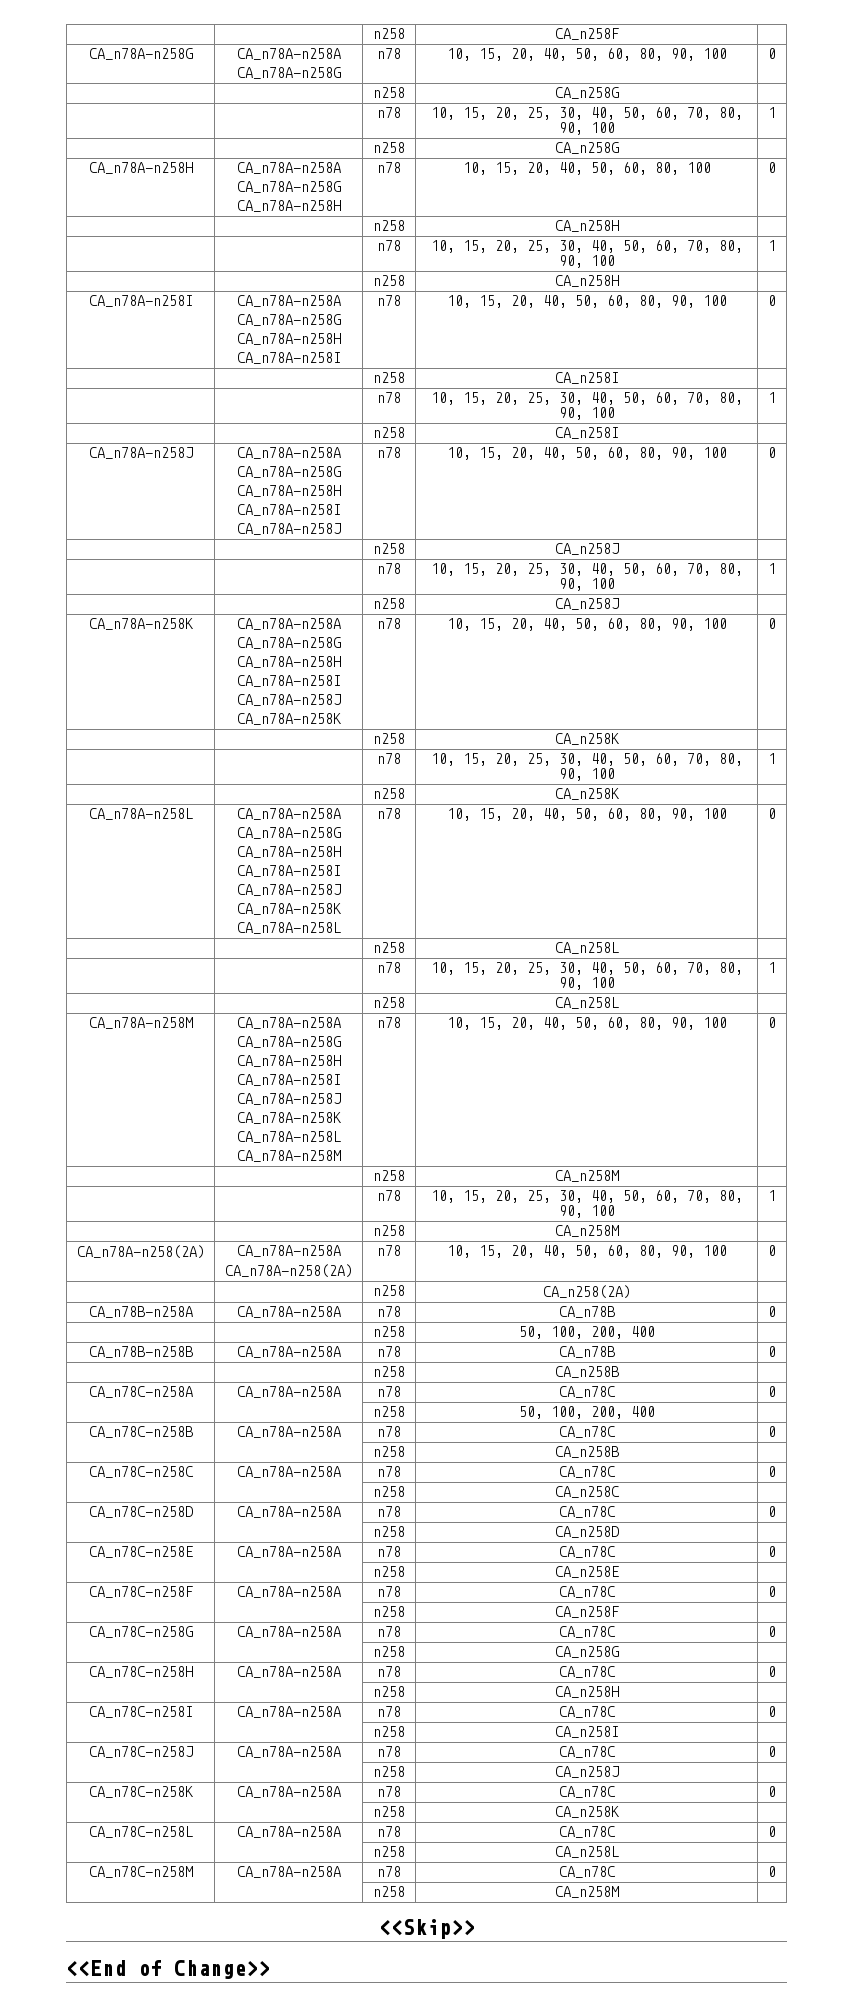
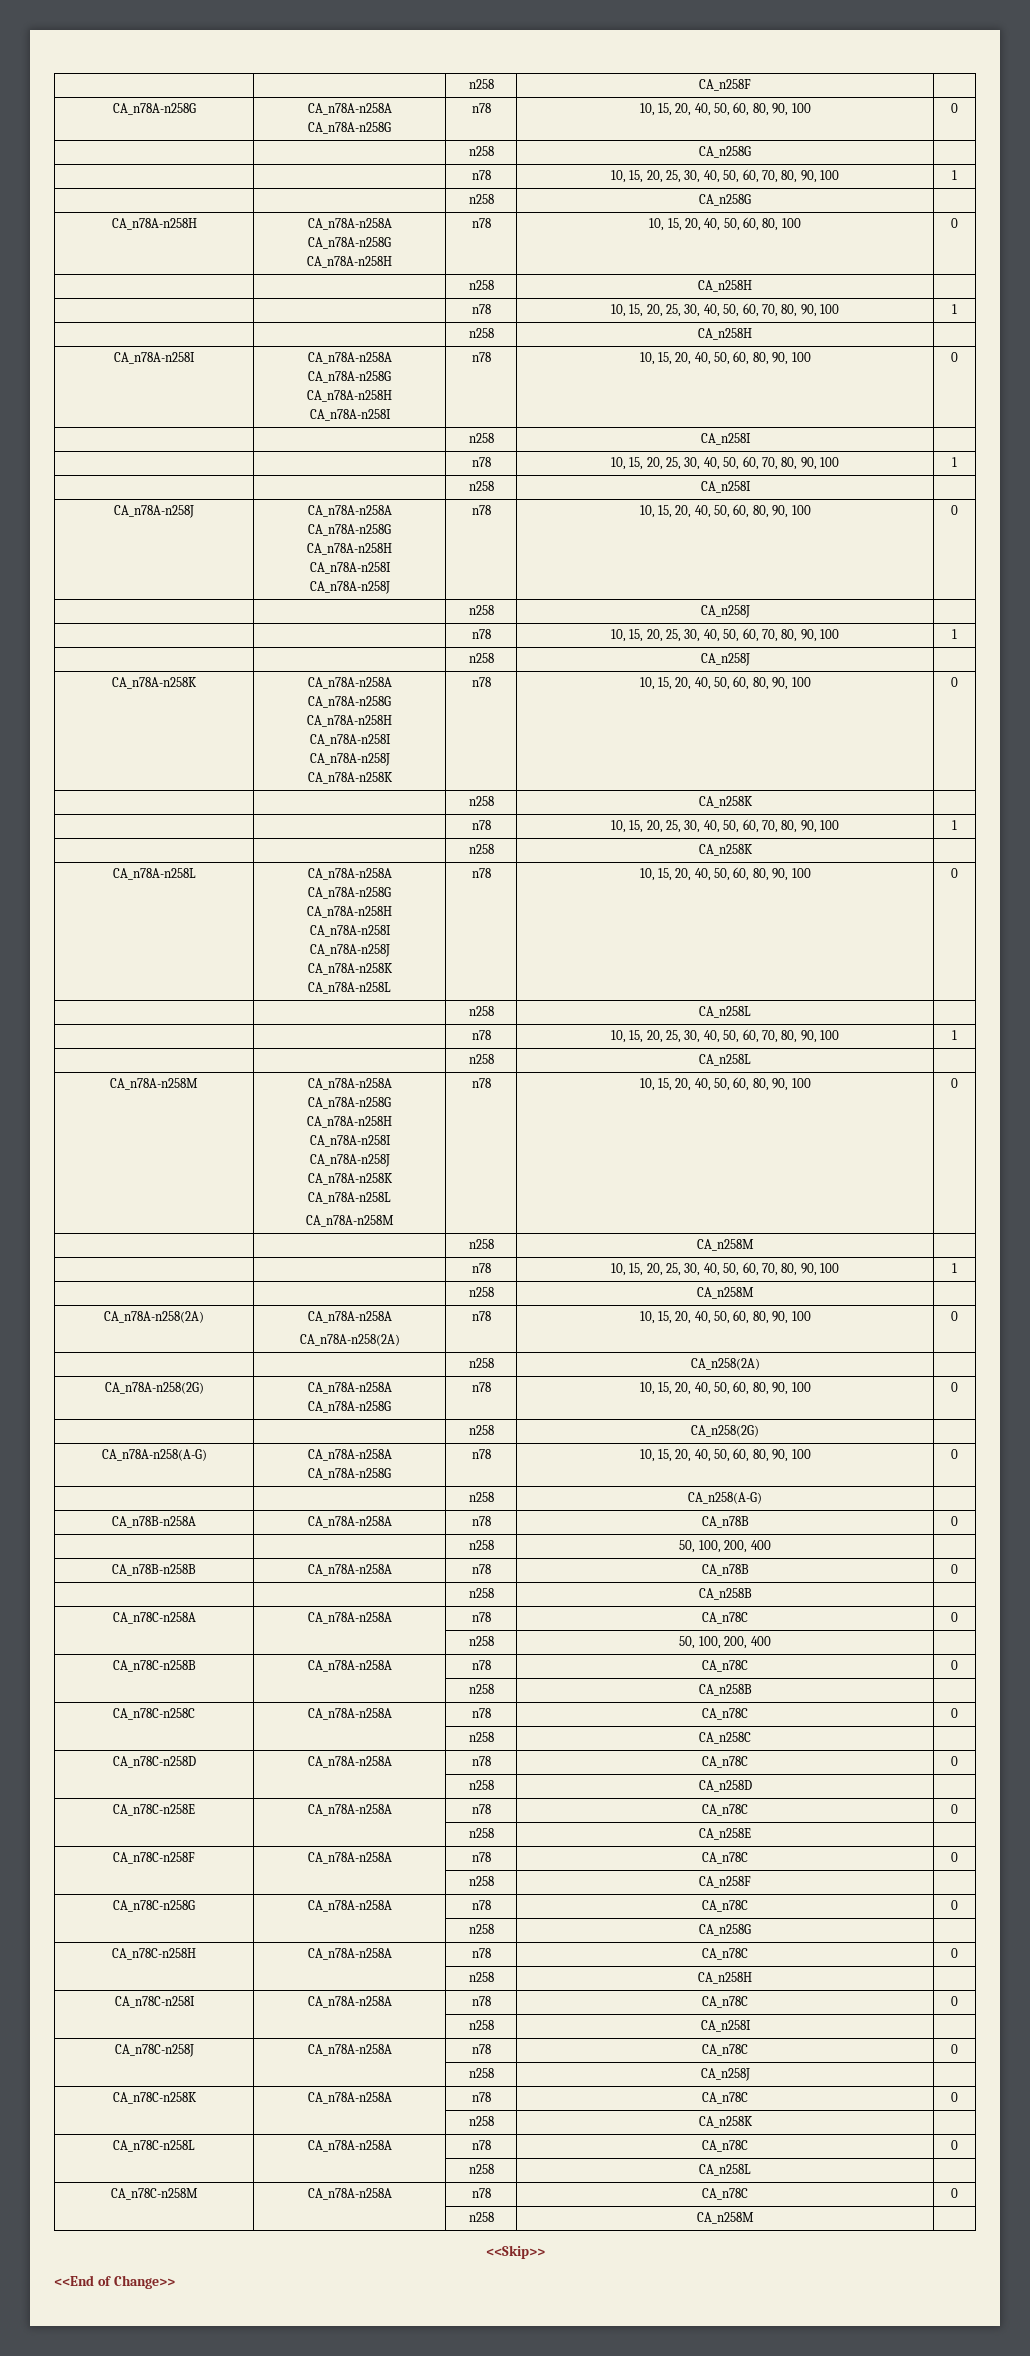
+ CA_n78A-n258(2G) | CA_n78A-n258A
+ CA_n78A-n258G | n78 | 10, 15, 20, 40, 50, 60, 80, 90, 100 | 0
+ | | n258 | CA_n258(2G) |
+ CA_n78A-n258(A-G) | CA_n78A-n258A
+ CA_n78A-n258G | n78 | 10, 15, 20, 40, 50, 60, 80, 90, 100 | 0
+ | | n258 | CA_n258(A-G) |

